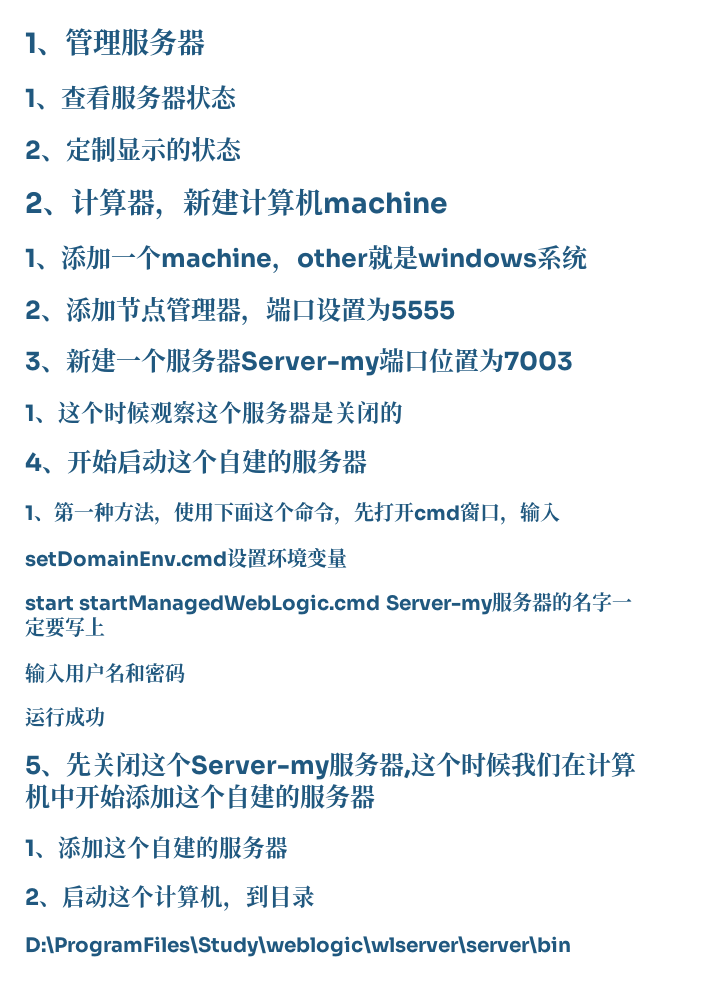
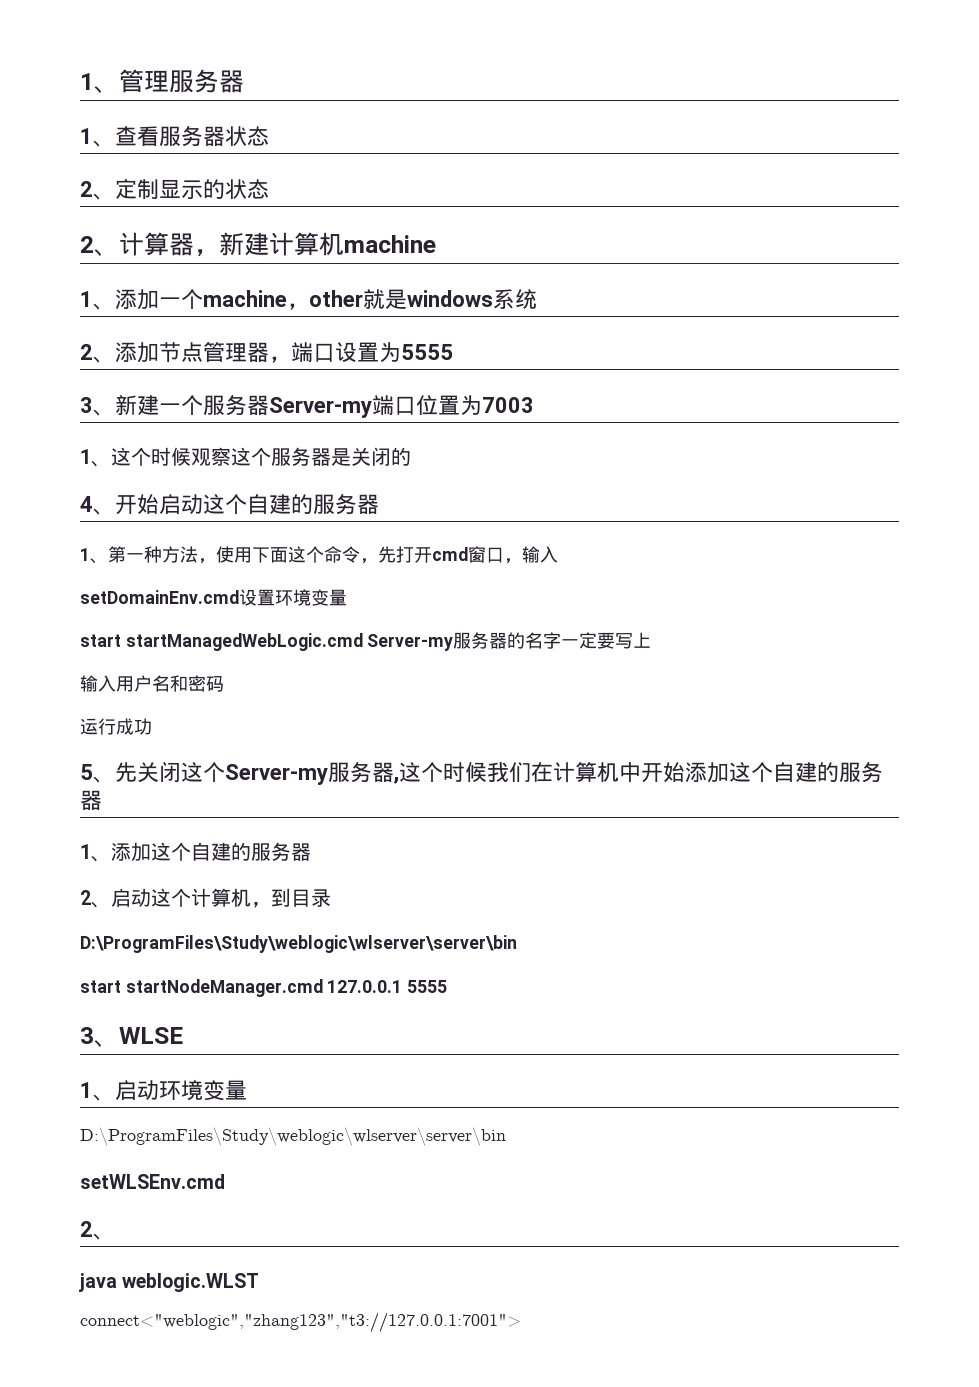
+ start startNodeManager.cmd 127.0.0.1 5555
+ 3、WLSE
+ 1、启动环境变量
+ D:\ProgramFiles\Study\weblogic\wlserver\server\bin
+ setWLSEnv.cmd
+ 2、
+ java weblogic.WLST
+ connect<"weblogic","zhang123","t3://127.0.0.1:7001">

